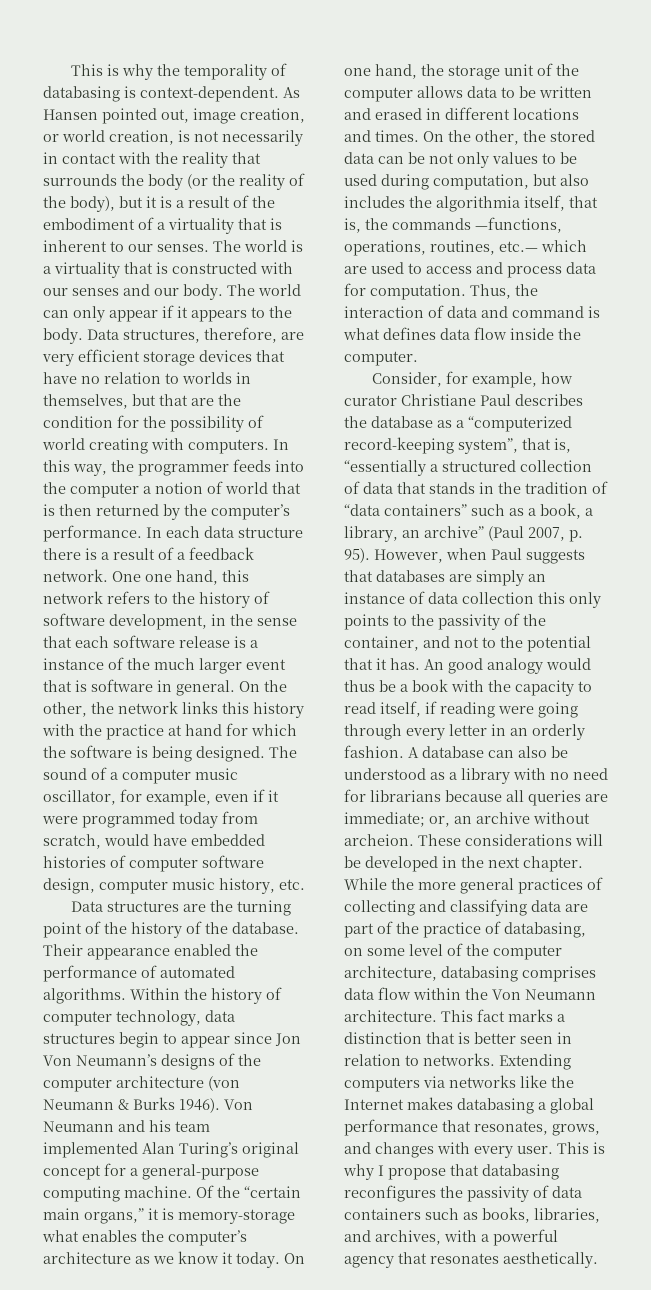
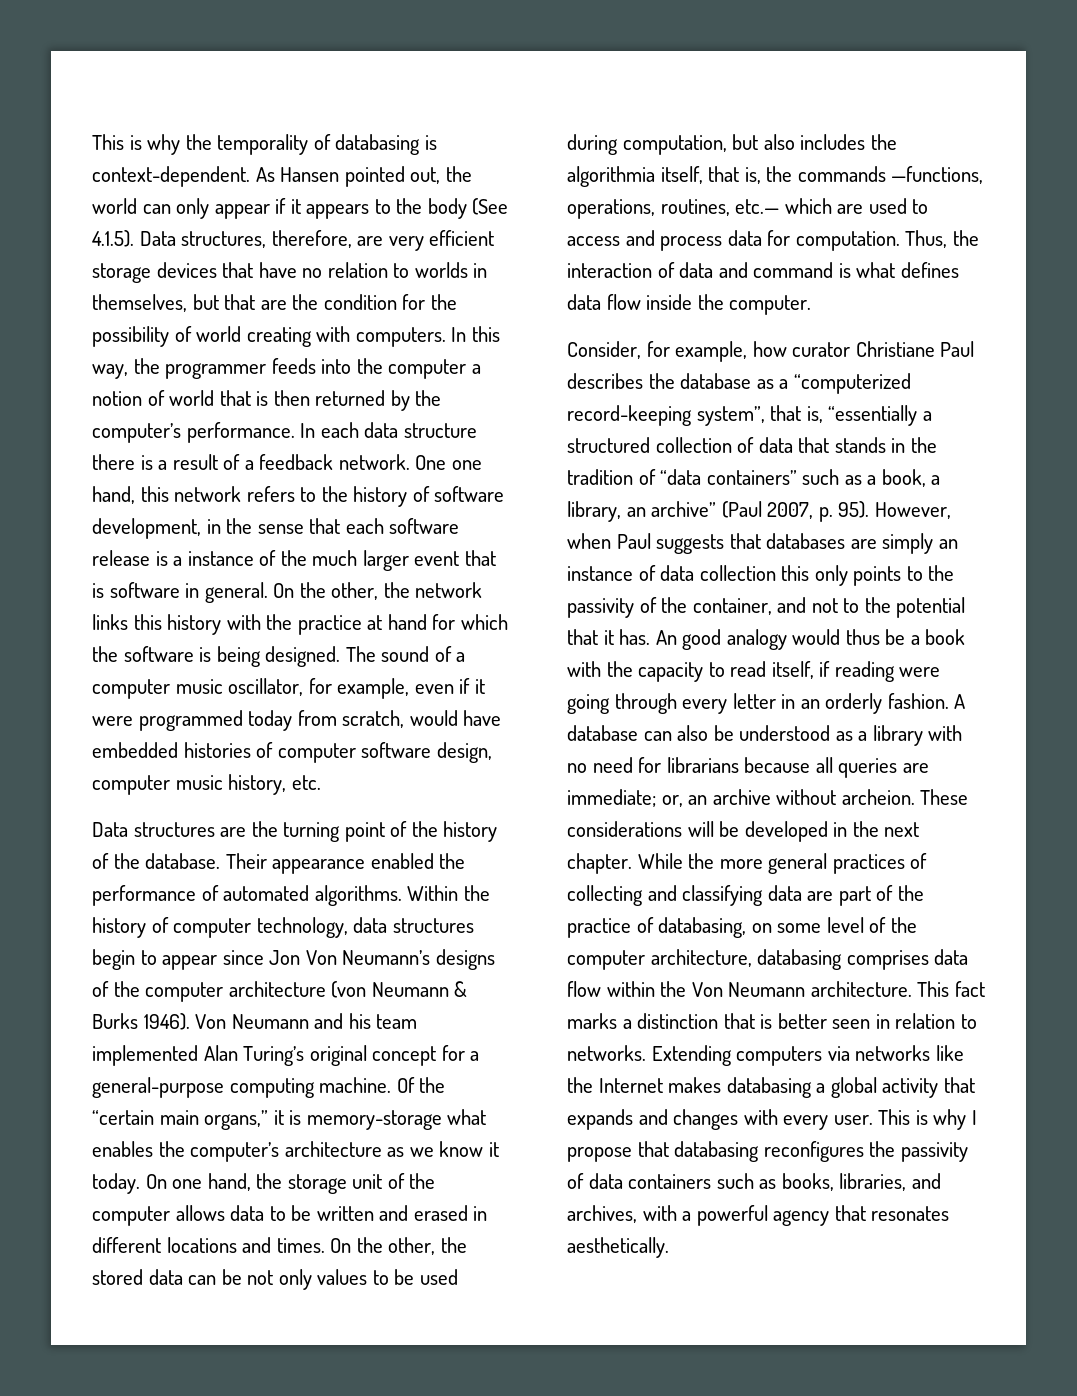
- As Hansen pointed out, image creation, or world creation, is not necessarily in contact with the reality that surrounds the body (or the reality of the body), but it is a result of the embodiment of a virtuality that is inherent to our senses. The world is a virtuality that is constructed with our senses and our body. The world can only appear if it appears to the body. Data structures, therefore, are very efficient storage devices that have no relation to worlds in themselves, but that are the condition for the possibility of world creating with computers.
+ As Hansen pointed out, the world can only appear if it appears to the body (See 4.1.5). Data structures, therefore, are very efficient storage devices that have no relation to worlds in themselves, but that are the condition for the possibility of world creating with computers.
- Extending computers via networks like the Internet makes databasing a global performance that resonates, grows, and changes with every user.
+ Extending computers via networks like the Internet makes databasing a global activity that expands and changes with every user.

